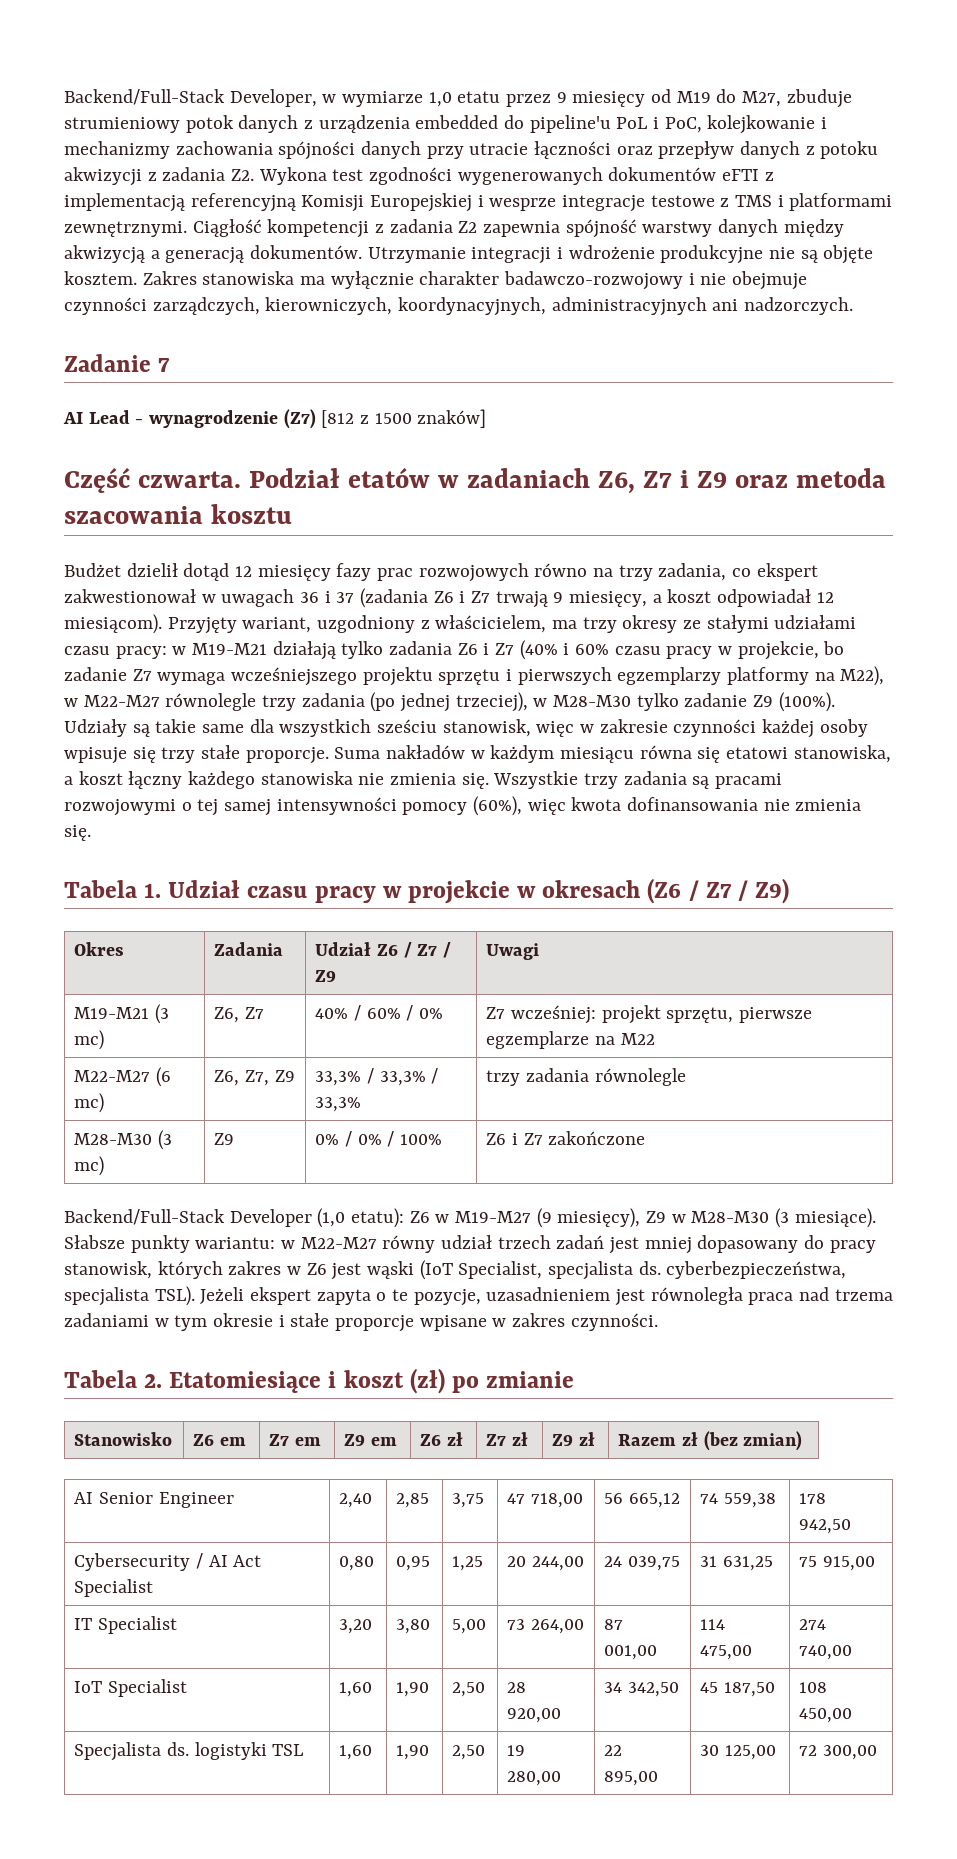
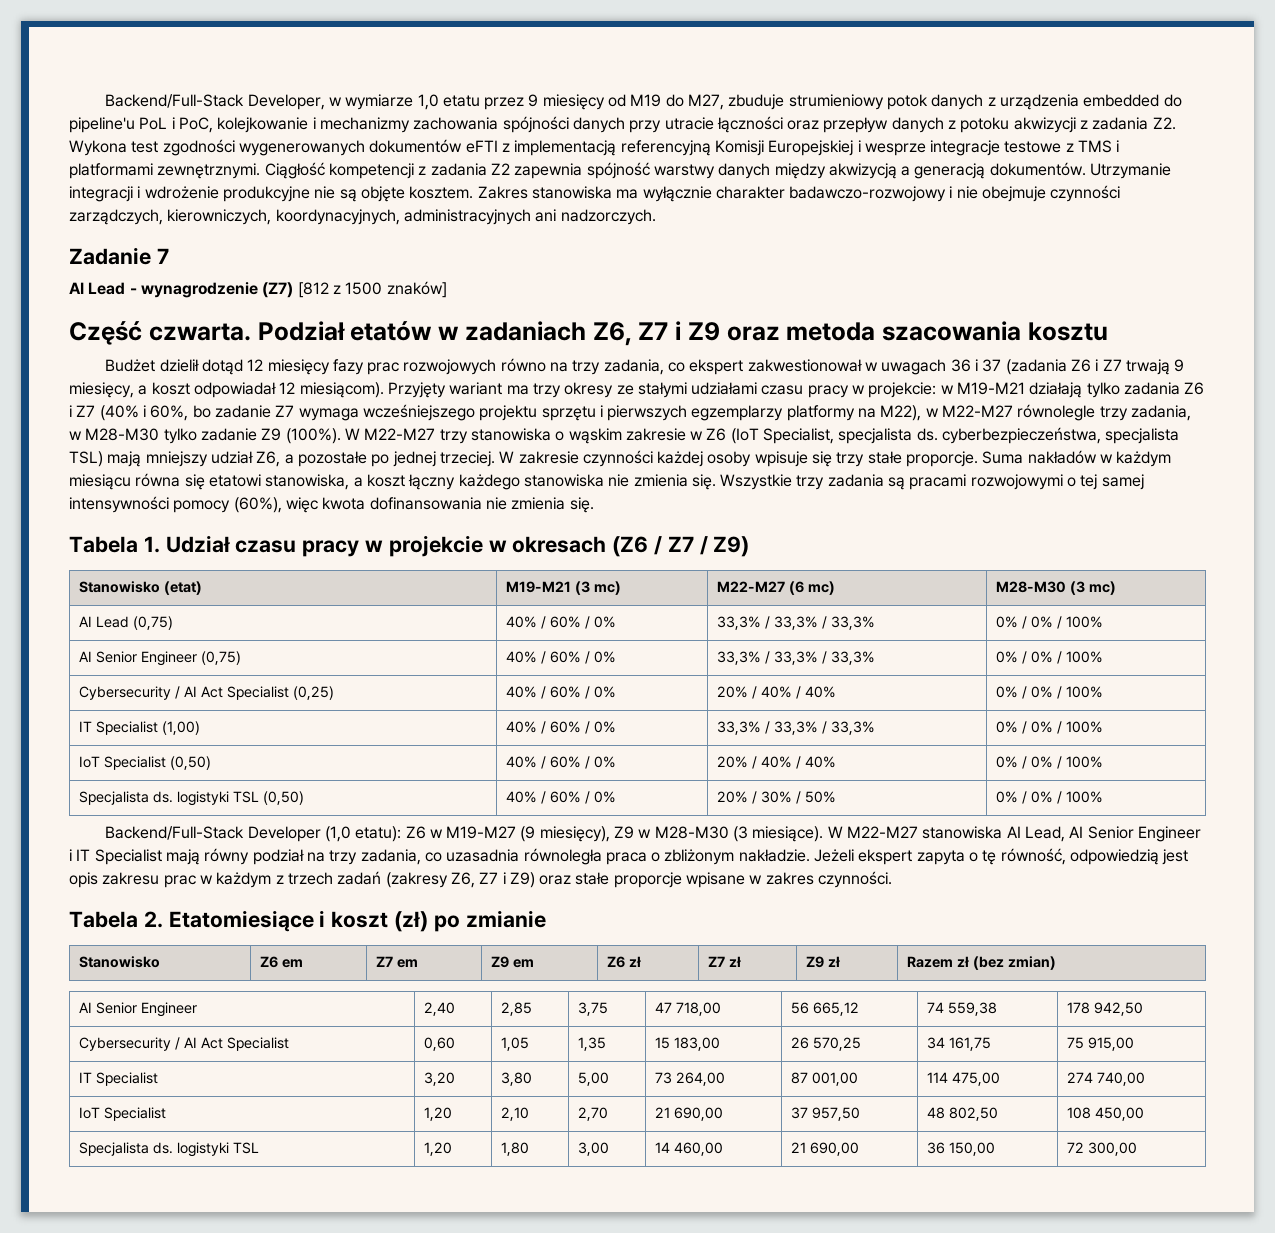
- Przyjęty wariant, uzgodniony z właścicielem, ma trzy okresy ze stałymi udziałami czasu pracy: w M19-M21 działają tylko zadania Z6 i Z7 (40% i 60% czasu pracy w projekcie, bo zadanie Z7 wymaga wcześniejszego projektu sprzętu i pierwszych egzemplarzy platformy na M22), w M22-M27 równolegle trzy zadania (po jednej trzeciej), w M28-M30 tylko zadanie Z9 (100%).
+ Przyjęty wariant ma trzy okresy ze stałymi udziałami czasu pracy w projekcie: w M19-M21 działają tylko zadania Z6 i Z7 (40% i 60%, bo zadanie Z7 wymaga wcześniejszego projektu sprzętu i pierwszych egzemplarzy platformy na M22), w M22-M27 równolegle trzy zadania, w M28-M30 tylko zadanie Z9 (100%).
- Udziały są takie same dla wszystkich sześciu stanowisk, więc w zakresie czynności każdej osoby wpisuje się trzy stałe proporcje.
+ W M22-M27 trzy stanowiska o wąskim zakresie w Z6 (IoT Specialist, specjalista ds. cyberbezpieczeństwa, specjalista TSL) mają mniejszy udział Z6, a pozostałe po jednej trzeciej. W zakresie czynności każdej osoby wpisuje się trzy stałe proporcje.
- Okres | Zadania | Udział Z6 / Z7 / Z9 | Uwagi
- M19-M21 (3 mc) | Z6, Z7 | 40% / 60% / 0% | Z7 wcześniej: projekt sprzętu, pierwsze egzemplarze na M22
- M22-M27 (6 mc) | Z6, Z7, Z9 | 33,3% / 33,3% / 33,3% | trzy zadania równolegle
- M28-M30 (3 mc) | Z9 | 0% / 0% / 100% | Z6 i Z7 zakończone
+ Stanowisko (etat) | M19-M21 (3 mc) | M22-M27 (6 mc) | M28-M30 (3 mc)
+ AI Lead (0,75) | 40% / 60% / 0% | 33,3% / 33,3% / 33,3% | 0% / 0% / 100%
+ AI Senior Engineer (0,75) | 40% / 60% / 0% | 33,3% / 33,3% / 33,3% | 0% / 0% / 100%
+ Cybersecurity / AI Act Specialist (0,25) | 40% / 60% / 0% | 20% / 40% / 40% | 0% / 0% / 100%
+ IT Specialist (1,00) | 40% / 60% / 0% | 33,3% / 33,3% / 33,3% | 0% / 0% / 100%
+ IoT Specialist (0,50) | 40% / 60% / 0% | 20% / 40% / 40% | 0% / 0% / 100%
+ Specjalista ds. logistyki TSL (0,50) | 40% / 60% / 0% | 20% / 30% / 50% | 0% / 0% / 100%
- Słabsze punkty wariantu: w M22-M27 równy udział trzech zadań jest mniej dopasowany do pracy stanowisk, których zakres w Z6 jest wąski (IoT Specialist, specjalista ds. cyberbezpieczeństwa, specjalista TSL). Jeżeli ekspert zapyta o te pozycje, uzasadnieniem jest równoległa praca nad trzema zadaniami w tym okresie i stałe proporcje wpisane w zakres czynności.
+ W M22-M27 stanowiska AI Lead, AI Senior Engineer i IT Specialist mają równy podział na trzy zadania, co uzasadnia równoległa praca o zbliżonym nakładzie. Jeżeli ekspert zapyta o tę równość, odpowiedzią jest opis zakresu prac w każdym z trzech zadań (zakresy Z6, Z7 i Z9) oraz stałe proporcje wpisane w zakres czynności.
- Cybersecurity / AI Act Specialist | 0,80 | 0,95 | 1,25 | 20 244,00 | 24 039,75 | 31 631,25 | 75 915,00
+ Cybersecurity / AI Act Specialist | 0,60 | 1,05 | 1,35 | 15 183,00 | 26 570,25 | 34 161,75 | 75 915,00
- IoT Specialist | 1,60 | 1,90 | 2,50 | 28 920,00 | 34 342,50 | 45 187,50 | 108 450,00
+ IoT Specialist | 1,20 | 2,10 | 2,70 | 21 690,00 | 37 957,50 | 48 802,50 | 108 450,00
- Specjalista ds. logistyki TSL | 1,60 | 1,90 | 2,50 | 19 280,00 | 22 895,00 | 30 125,00 | 72 300,00
+ Specjalista ds. logistyki TSL | 1,20 | 1,80 | 3,00 | 14 460,00 | 21 690,00 | 36 150,00 | 72 300,00

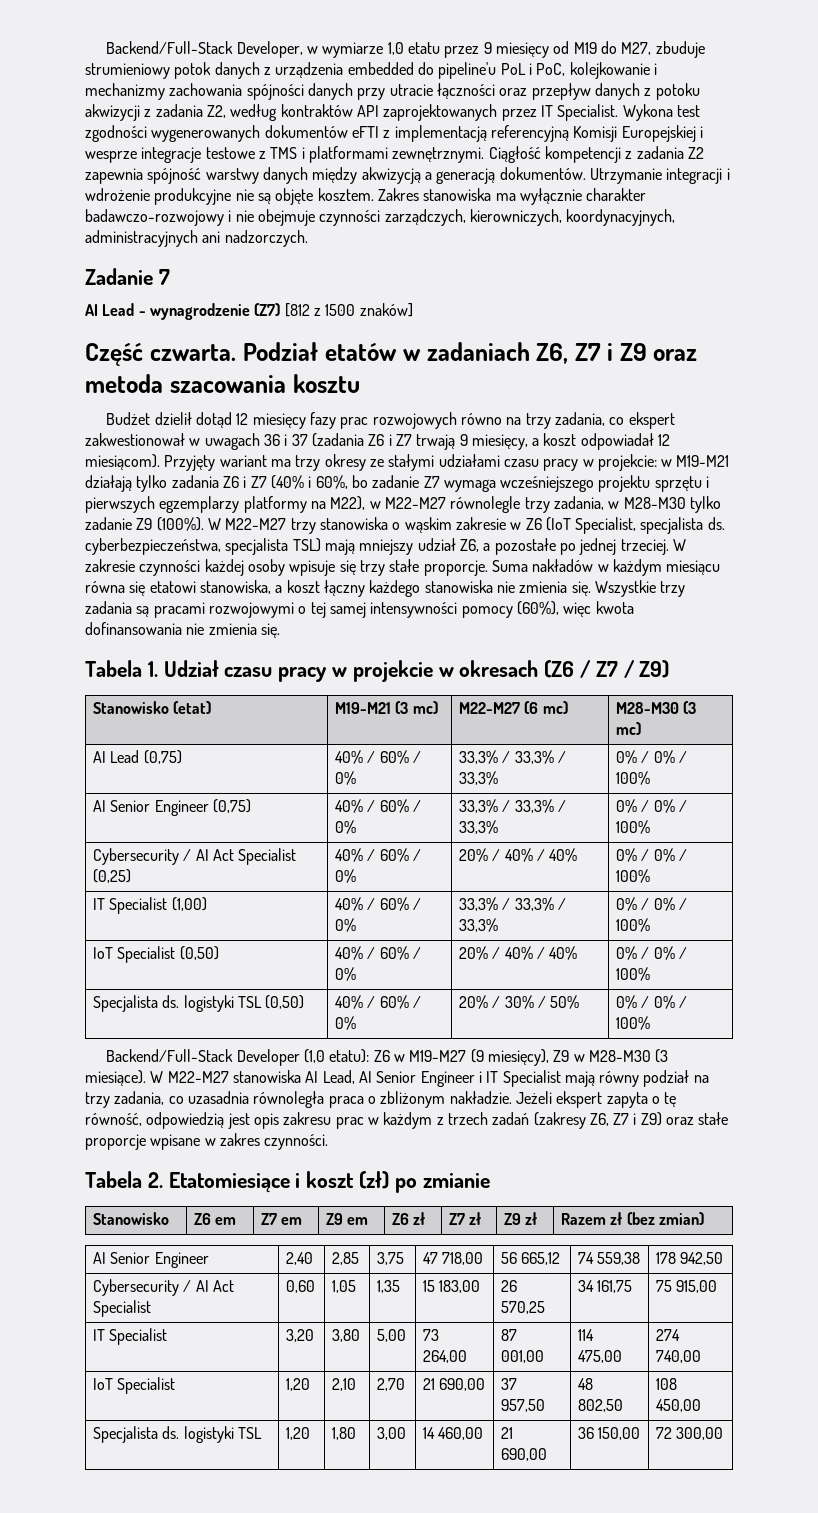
- Backend/Full-Stack Developer, w wymiarze 1,0 etatu przez 9 miesięcy od M19 do M27, zbuduje strumieniowy potok danych z urządzenia embedded do pipeline'u PoL i PoC, kolejkowanie i mechanizmy zachowania spójności danych przy utracie łączności oraz przepływ danych z potoku akwizycji z zadania Z2. Wykona test zgodności wygenerowanych dokumentów eFTI z implementacją referencyjną Komisji Europejskiej i wesprze integracje testowe z TMS i platformami zewnętrznymi.
+ Backend/Full-Stack Developer, w wymiarze 1,0 etatu przez 9 miesięcy od M19 do M27, zbuduje strumieniowy potok danych z urządzenia embedded do pipeline'u PoL i PoC, kolejkowanie i mechanizmy zachowania spójności danych przy utracie łączności oraz przepływ danych z potoku akwizycji z zadania Z2, według kontraktów API zaprojektowanych przez IT Specialist. Wykona test zgodności wygenerowanych dokumentów eFTI z implementacją referencyjną Komisji Europejskiej i wesprze integracje testowe z TMS i platformami zewnętrznymi.

